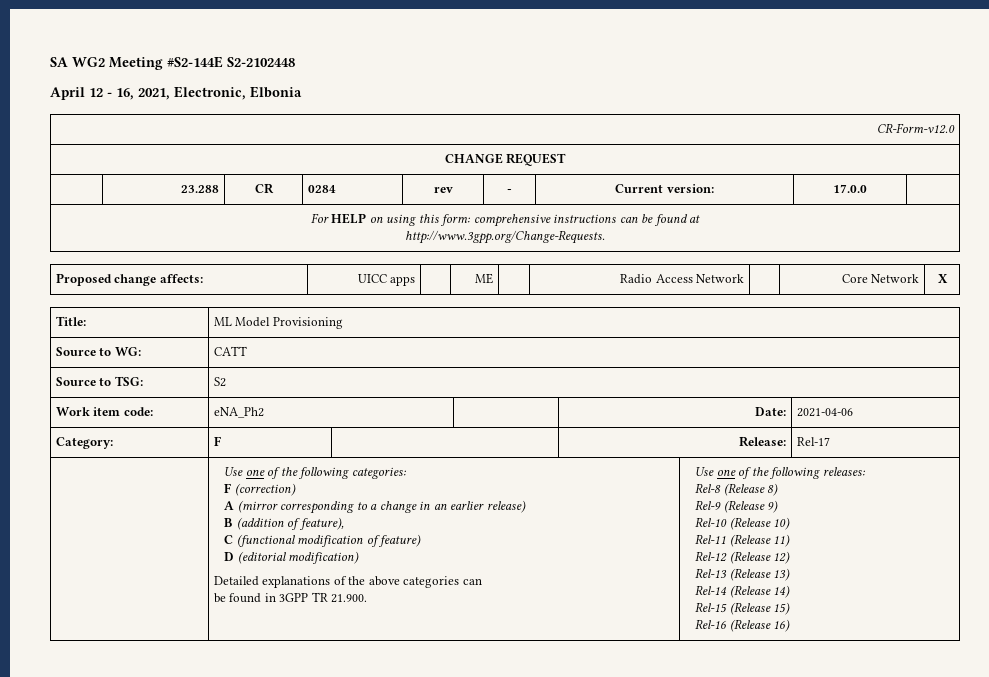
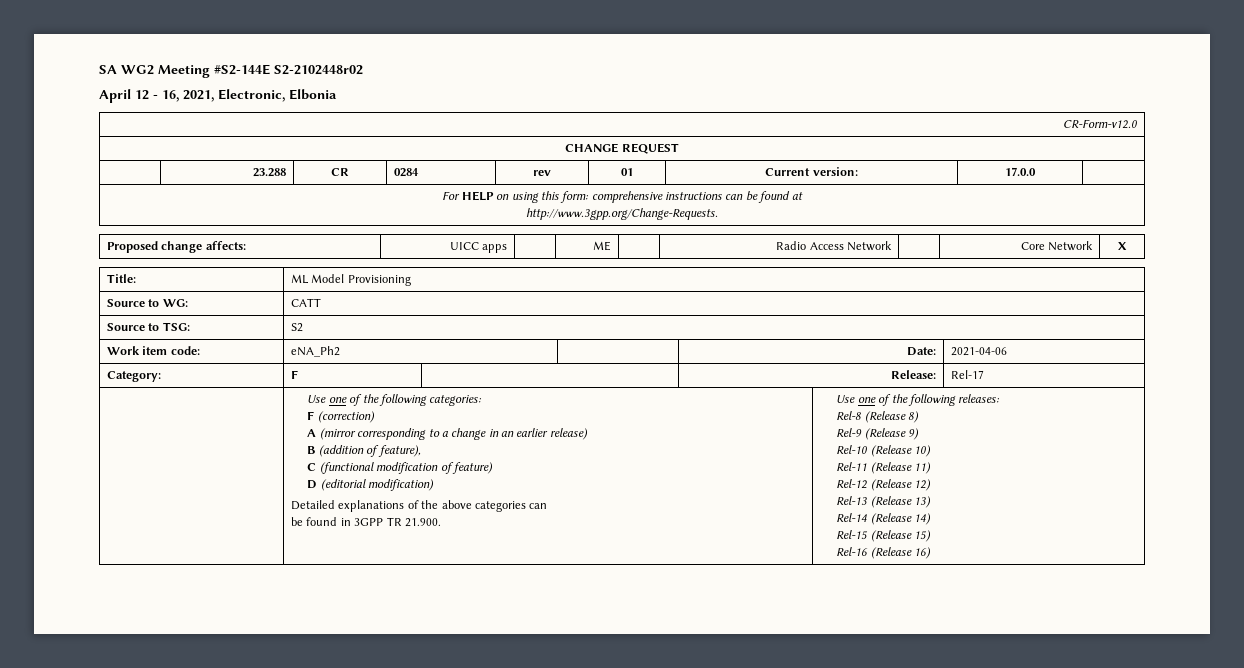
- SA WG2 Meeting #S2-144E S2-2102448
+ SA WG2 Meeting #S2-144E S2-2102448r02
- | 23.288 | CR | 0284 | rev | - | Current version: | 17.0.0 |
+ | 23.288 | CR | 0284 | rev | 01 | Current version: | 17.0.0 |

